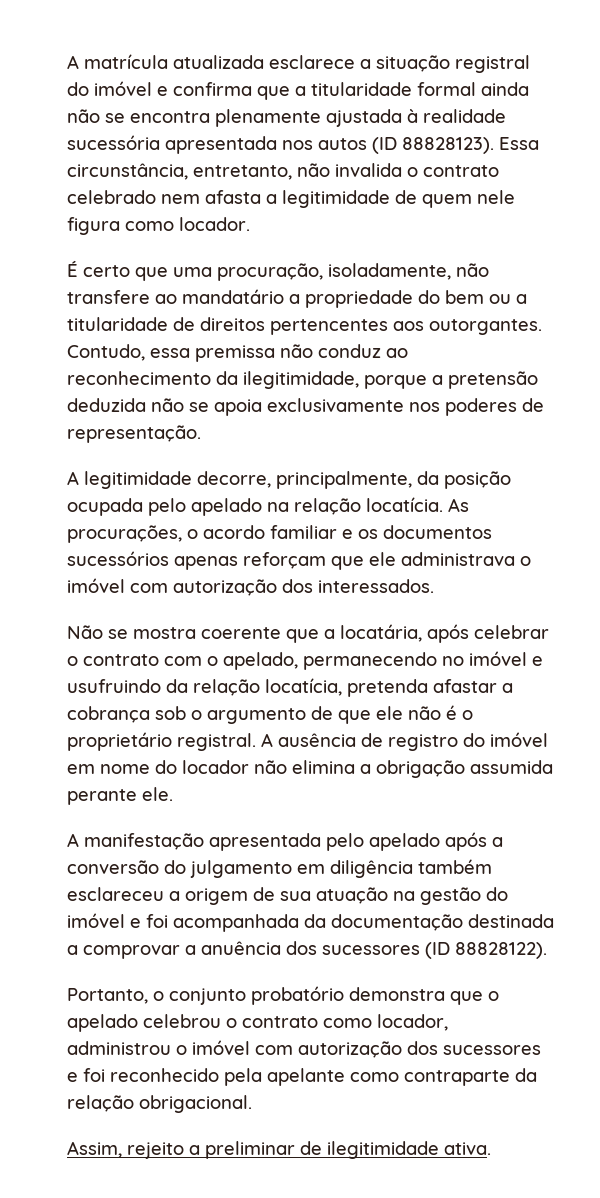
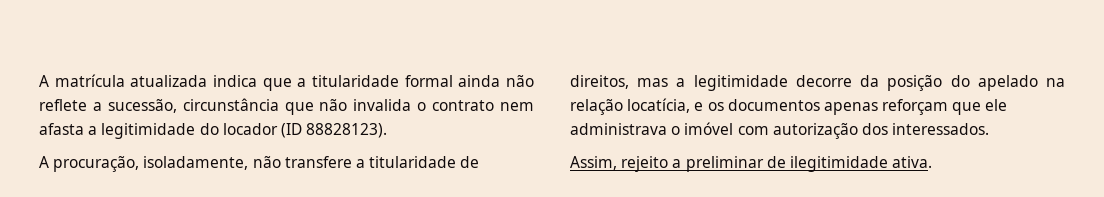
- A matrícula atualizada esclarece a situação registral do imóvel e confirma que a titularidade formal ainda não se encontra plenamente ajustada à realidade sucessória apresentada nos autos (ID 88828123). Essa circunstância, entretanto, não invalida o contrato celebrado nem afasta a legitimidade de quem nele figura como locador.
- É certo que uma procuração, isoladamente, não transfere ao mandatário a propriedade do bem ou a titularidade de direitos pertencentes aos outorgantes. Contudo, essa premissa não conduz ao reconhecimento da ilegitimidade, porque a pretensão deduzida não se apoia exclusivamente nos poderes de representação.
- A legitimidade decorre, principalmente, da posição ocupada pelo apelado na relação locatícia. As procurações, o acordo familiar e os documentos sucessórios apenas reforçam que ele administrava o imóvel com autorização dos interessados.
+ A matrícula atualizada indica que a titularidade formal ainda não reflete a sucessão, circunstância que não invalida o contrato nem afasta a legitimidade do locador (ID 88828123).
+ A procuração, isoladamente, não transfere a titularidade de direitos, mas a legitimidade decorre da posição do apelado na relação locatícia, e os documentos apenas reforçam que ele administrava o imóvel com autorização dos interessados.
- Não se mostra coerente que a locatária, após celebrar o contrato com o apelado, permanecendo no imóvel e usufruindo da relação locatícia, pretenda afastar a cobrança sob o argumento de que ele não é o proprietário registral. A ausência de registro do imóvel em nome do locador não elimina a obrigação assumida perante ele.
- A manifestação apresentada pelo apelado após a conversão do julgamento em diligência também esclareceu a origem de sua atuação na gestão do imóvel e foi acompanhada da documentação destinada a comprovar a anuência dos sucessores (ID 88828122).
- Portanto, o conjunto probatório demonstra que o apelado celebrou o contrato como locador, administrou o imóvel com autorização dos sucessores e foi reconhecido pela apelante como contraparte da relação obrigacional.

